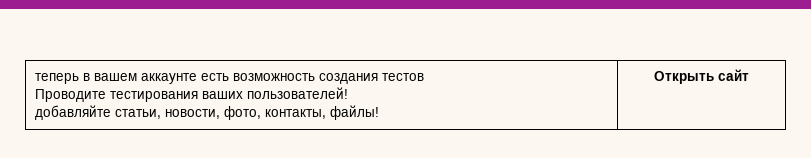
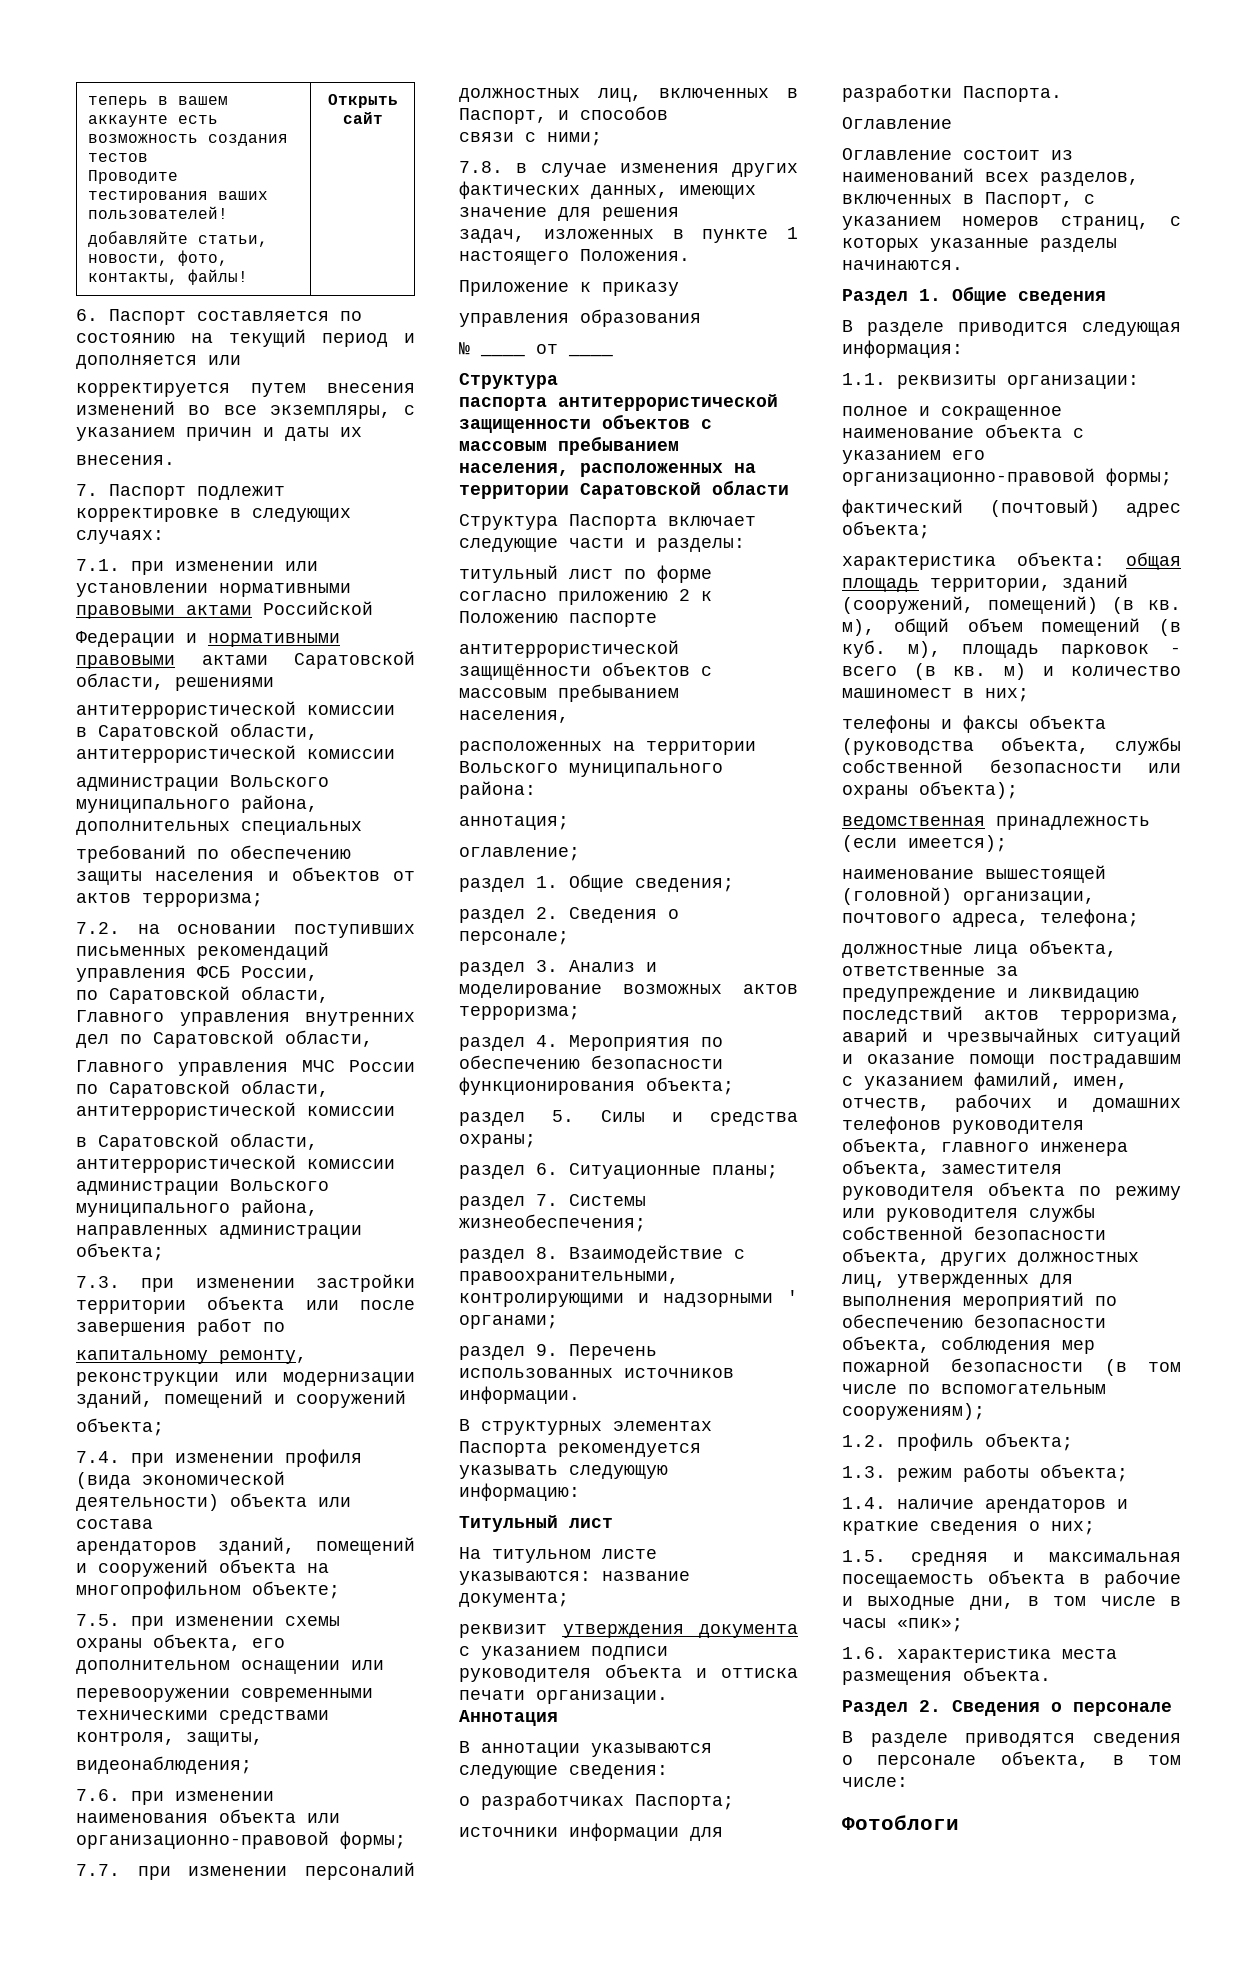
+ 6. Паспорт составляется по состоянию на текущий период и дополняется или
+ корректируется путем внесения изменений во все экземпляры, с указанием причин и даты их
+ внесения.
+ 7. Паспорт подлежит корректировке в следующих случаях:
+ 7.1. при изменении или установлении нормативными правовыми актами Российской
+ Федерации и нормативными правовыми актами Саратовской области, решениями
+ антитеррористической комиссии в Саратовской области, антитеррористической комиссии
+ администрации Вольского муниципального района, дополнительных специальных
+ требований по обеспечению защиты населения и объектов от актов терроризма;
+ 7.2. на основании поступивших письменных рекомендаций управления ФСБ России,
+ по Саратовской области, Главного управления внутренних дел по Саратовской области,
+ Главного управления МЧС России по Саратовской области, антитеррористической комиссии
+ в Саратовской области, антитеррористической комиссии администрации Вольского муниципального района, направленных администрации объекта;
+ 7.3. при изменении застройки территории объекта или после завершения работ по
+ капитальному ремонту, реконструкции или модернизации зданий, помещений и сооружений
+ объекта;
+ 7.4. при изменении профиля (вида экономической деятельности) объекта или состава
+ арендаторов зданий, помещений и сооружений объекта на многопрофильном объекте;
+ 7.5. при изменении схемы охраны объекта, его дополнительном оснащении или
+ перевооружении современными техническими средствами контроля, защиты,
+ видеонаблюдения;
+ 7.6. при изменении наименования объекта или организационно-правовой формы;
+ 7.7. при изменении персоналий должностных лиц, включенных в Паспорт, и способов
+ связи с ними;
+ 7.8. в случае изменения других фактических данных, имеющих значение для решения
+ задач, изложенных в пункте 1 настоящего Положения.
+ Приложение к приказу
+ управления образования
+ № ____ от ____
+ Структура
+ паспорта антитеррористической защищенности объектов с массовым пребыванием населения, расположенных на территории Саратовской области
+ Структура Паспорта включает следующие части и разделы:
+ титульный лист по форме согласно приложению 2 к Положению паспорте
+ антитеррористической защищённости объектов с массовым пребыванием населения,
+ расположенных на территории Вольского муниципального района:
+ аннотация;
+ оглавление;
+ раздел 1. Общие сведения;
+ раздел 2. Сведения о персонале;
+ раздел 3. Анализ и моделирование возможных актов терроризма;
+ раздел 4. Мероприятия по обеспечению безопасности функционирования объекта;
+ раздел 5. Силы и средства охраны;
+ раздел 6. Ситуационные планы;
+ раздел 7. Системы жизнеобеспечения;
+ раздел 8. Взаимодействие с правоохранительными, контролирующими и надзорными ' органами;
+ раздел 9. Перечень использованных источников информации.
+ В структурных элементах Паспорта рекомендуется указывать следующую информацию:
+ Титульный лист
+ На титульном листе указываются: название документа;
+ реквизит утверждения документа с указанием подписи руководителя объекта и оттиска печати организации.
+ Аннотация
+ В аннотации указываются следующие сведения:
+ о разработчиках Паспорта;
+ источники информации для разработки Паспорта.
+ Оглавление
+ Оглавление состоит из наименований всех разделов, включенных в Паспорт, с указанием номеров страниц, с которых указанные разделы начинаются.
+ Раздел 1. Общие сведения
+ В разделе приводится следующая информация:
+ 1.1. реквизиты организации:
+ полное и сокращенное наименование объекта с указанием его организационно-правовой формы;
+ фактический (почтовый) адрес объекта;
+ характеристика объекта: общая площадь территории, зданий (сооружений, помещений) (в кв. м), общий объем помещений (в куб. м), площадь парковок - всего (в кв. м) и количество машиномест в них;
+ телефоны и факсы объекта (руководства объекта, службы собственной безопасности или охраны объекта);
+ ведомственная принадлежность (если имеется);
+ наименование вышестоящей (головной) организации, почтового адреса, телефона;
+ должностные лица объекта, ответственные за предупреждение и ликвидацию последствий актов терроризма, аварий и чрезвычайных ситуаций и оказание помощи пострадавшим с указанием фамилий, имен, отчеств, рабочих и домашних телефонов руководителя объекта, главного инженера объекта, заместителя руководителя объекта по режиму или руководителя службы собственной безопасности объекта, других должностных лиц, утвержденных для выполнения мероприятий по обеспечению безопасности объекта, соблюдения мер пожарной безопасности (в том числе по вспомогательным сооружениям);
+ 1.2. профиль объекта;
+ 1.3. режим работы объекта;
+ 1.4. наличие арендаторов и краткие сведения о них;
+ 1.5. средняя и максимальная посещаемость объекта в рабочие и выходные дни, в том числе в часы «пик»;
+ 1.6. характеристика места размещения объекта.
+ Раздел 2. Сведения о персонале
+ В разделе приводятся сведения о персонале объекта, в том числе:
+ Фотоблоги

